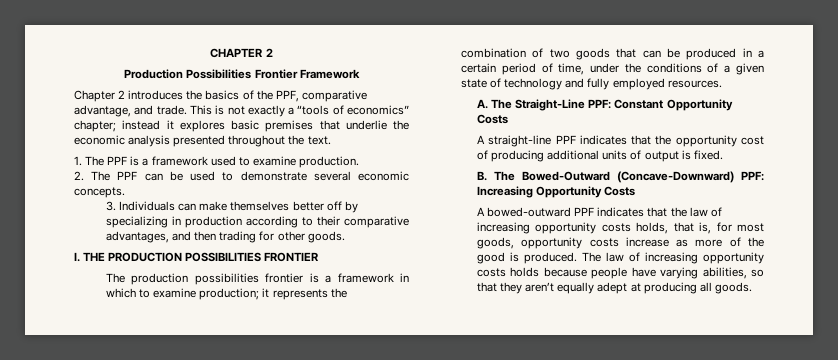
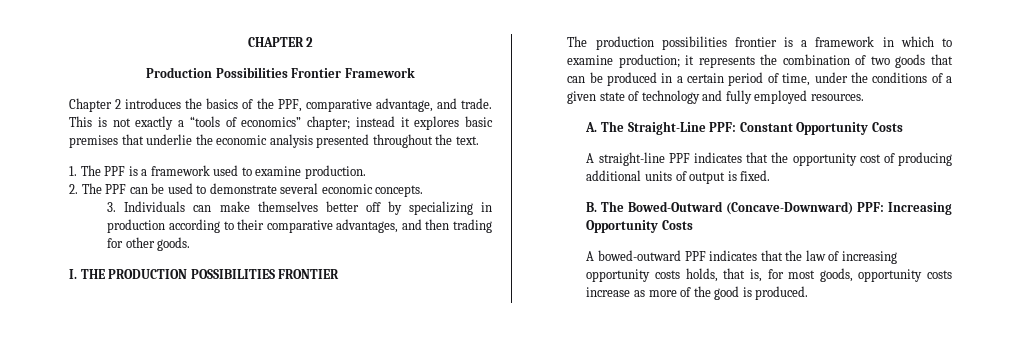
- The law of increasing opportunity costs holds because people have varying abilities, so that they aren’t equally adept at producing all goods.

